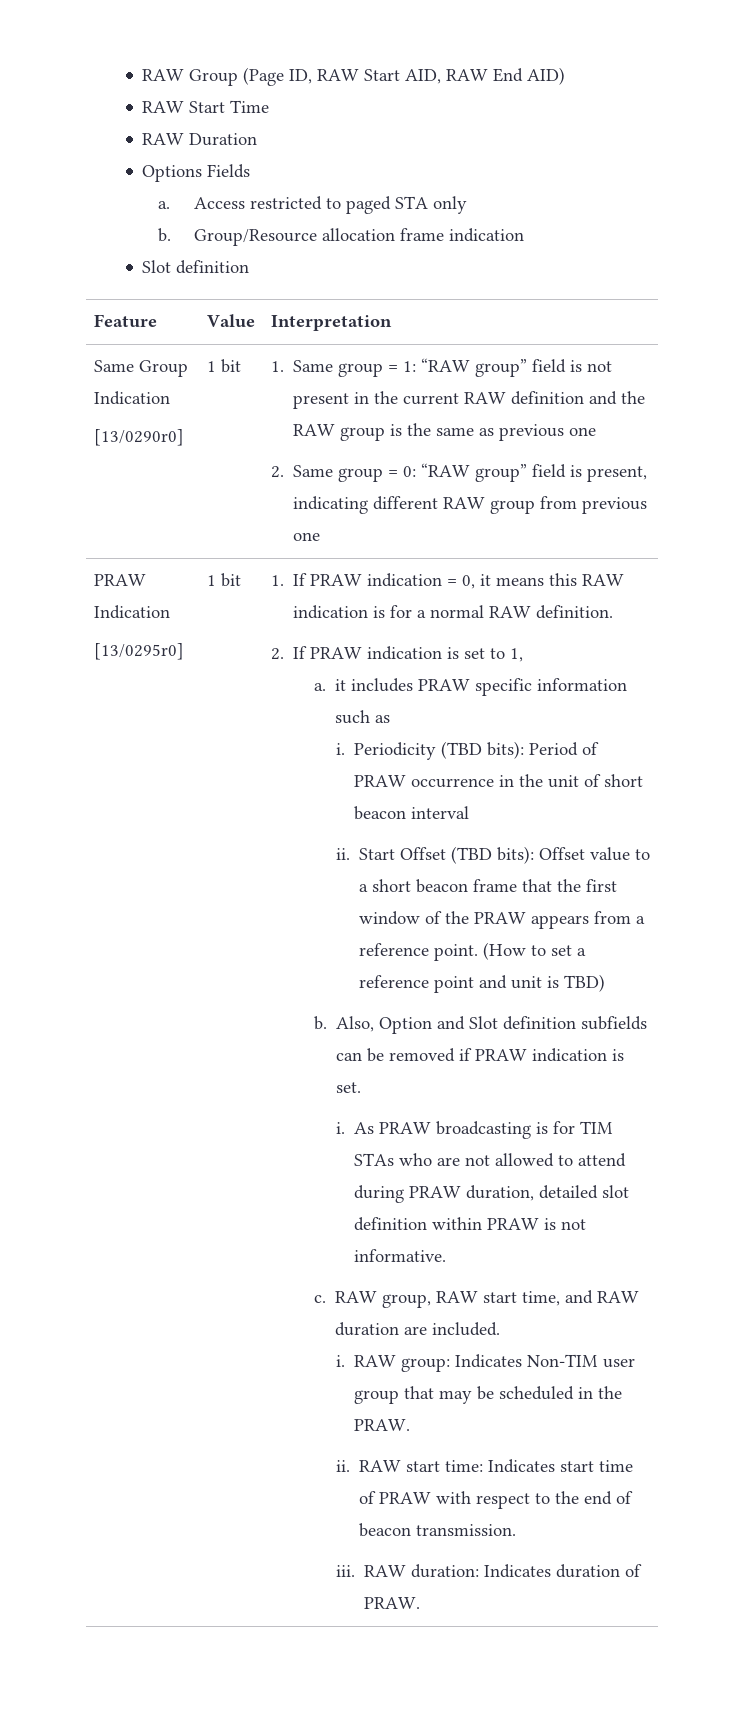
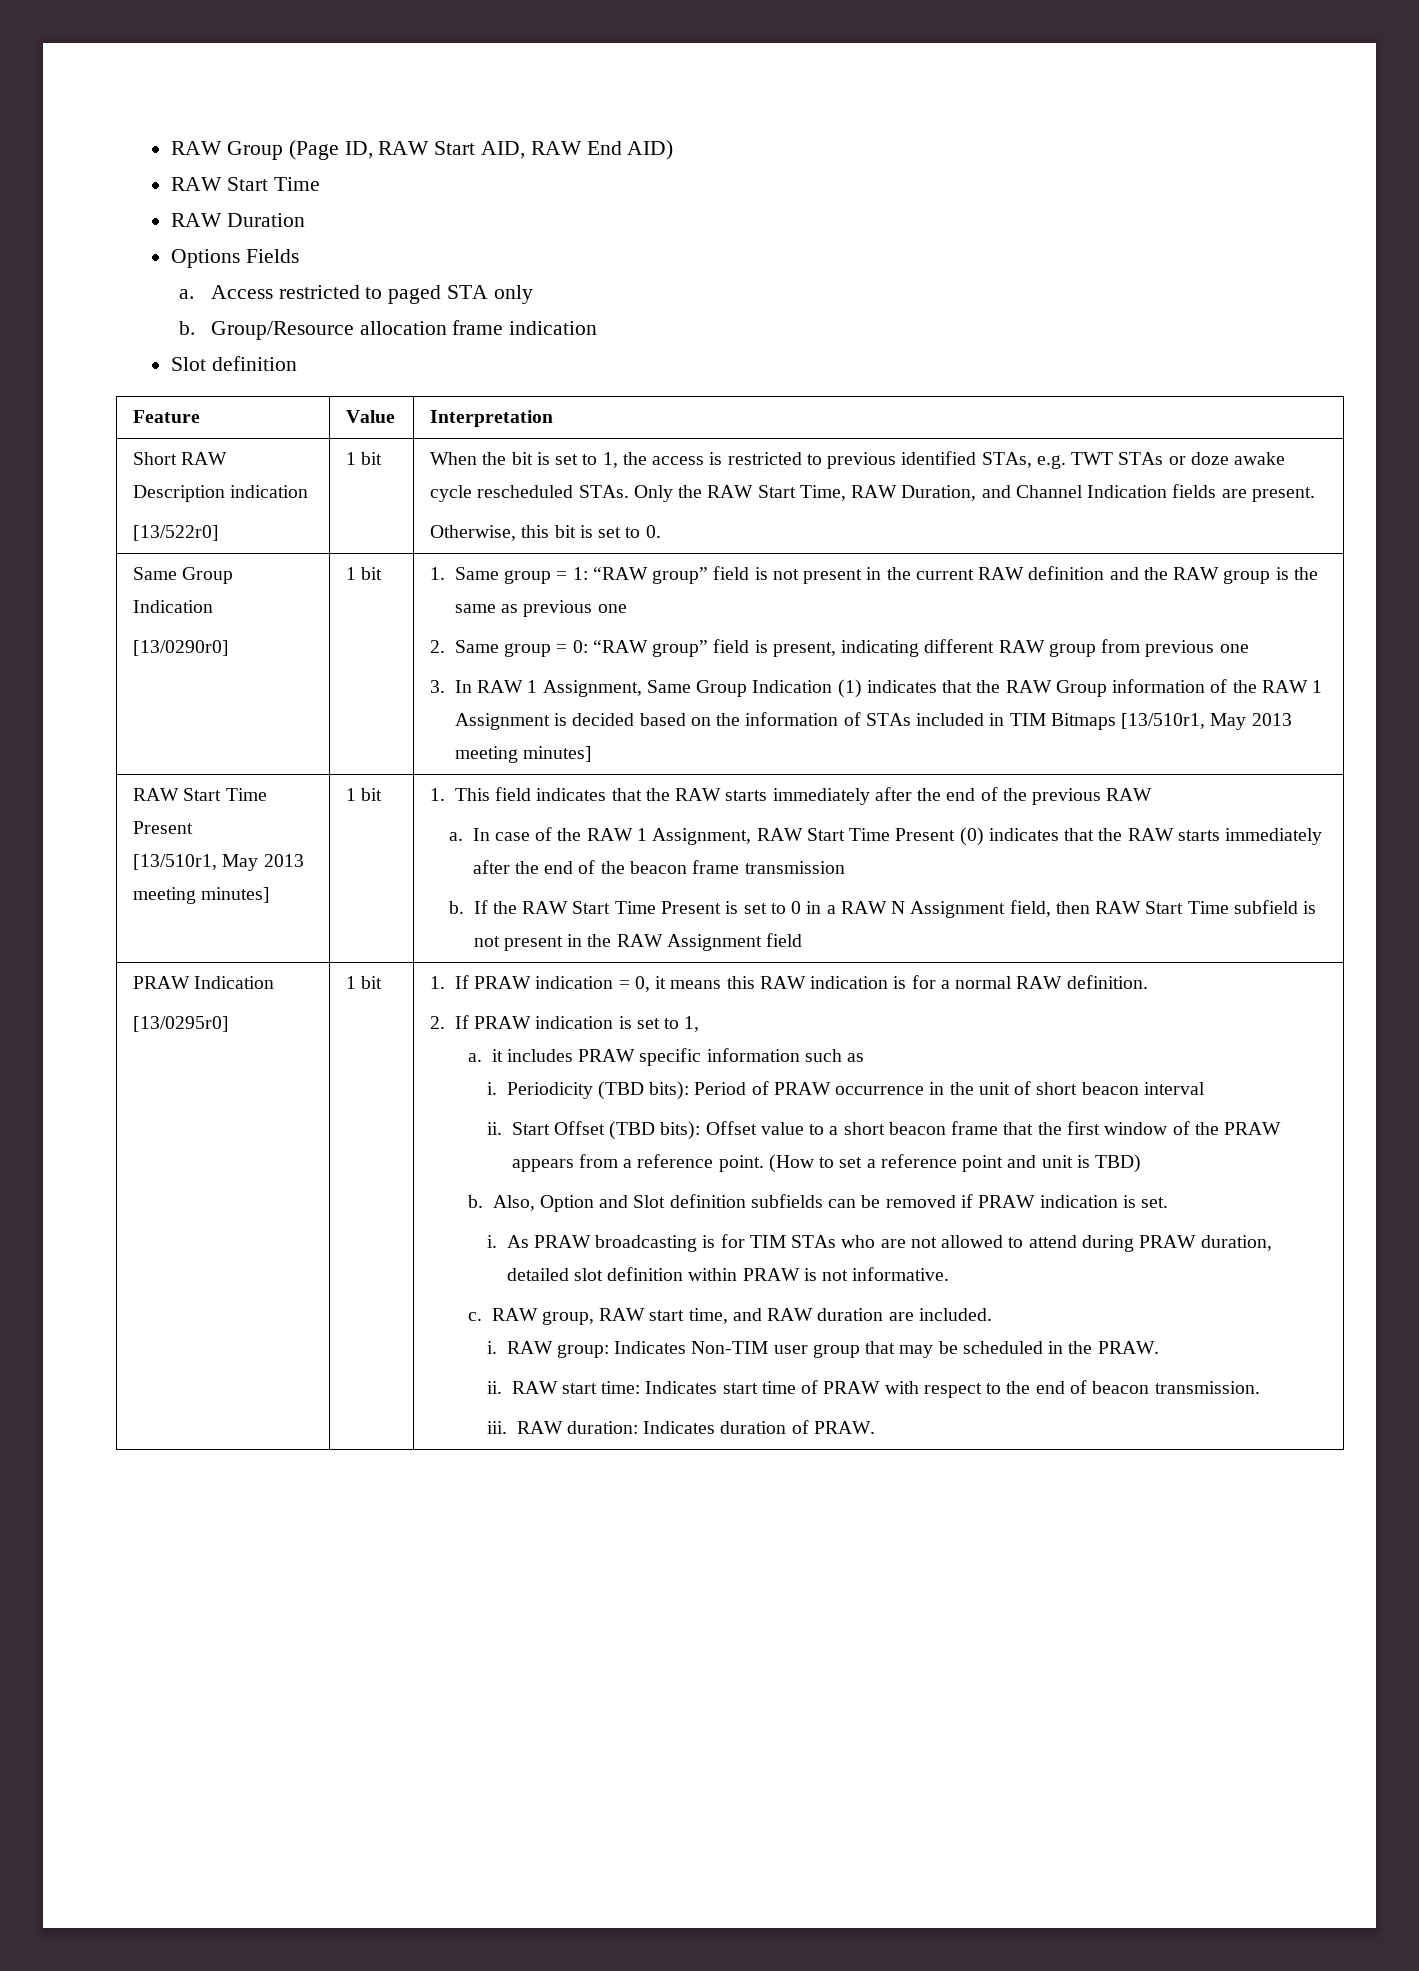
+ Short RAW Description indication
+ [13/522r0] | 1 bit | When the bit is set to 1, the access is restricted to previous identified STAs, e.g. TWT STAs or doze awake cycle rescheduled STAs. Only the RAW Start Time, RAW Duration, and Channel Indication fields are present.
+ Otherwise, this bit is set to 0.
+ 3. In RAW 1 Assignment, Same Group Indication (1) indicates that the RAW Group information of the RAW 1 Assignment is decided based on the information of STAs included in TIM Bitmaps [13/510r1, May 2013 meeting minutes]
+ RAW Start Time Present
+ [13/510r1, May 2013 meeting minutes] | 1 bit | 1. This field indicates that the RAW starts immediately after the end of the previous RAW
+ a. In case of the RAW 1 Assignment, RAW Start Time Present (0) indicates that the RAW starts immediately after the end of the beacon frame transmission
+ b. If the RAW Start Time Present is set to 0 in a RAW N Assignment field, then RAW Start Time subfield is not present in the RAW Assignment field

